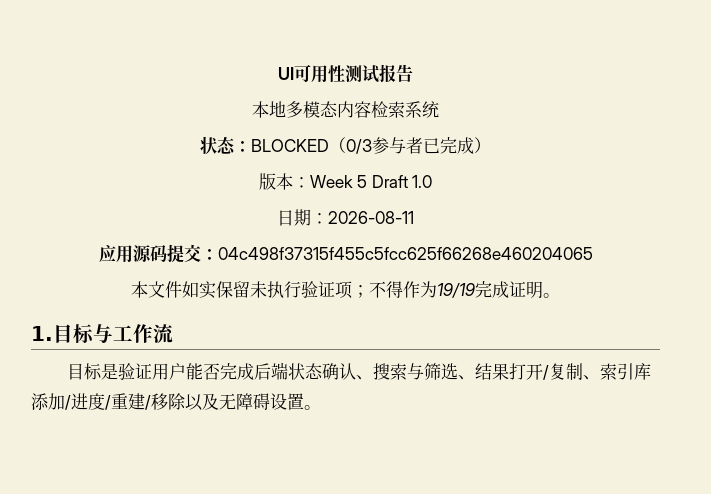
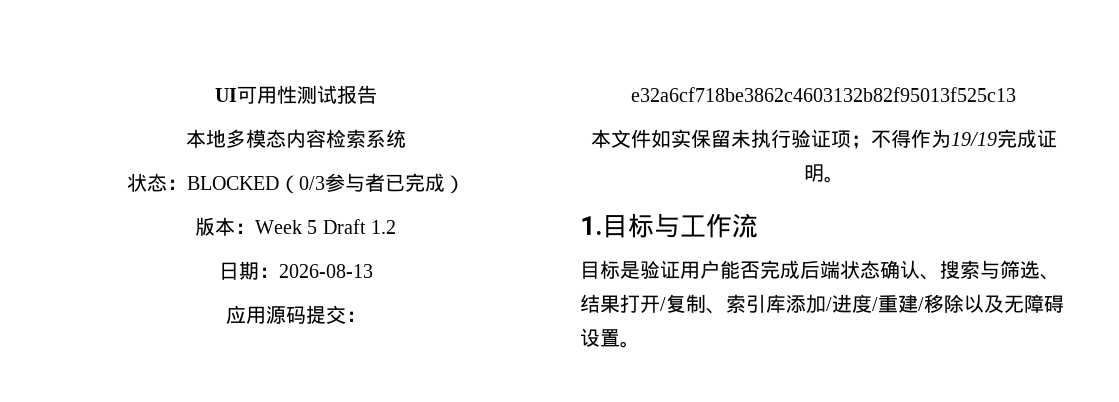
- 版本：Week 5 Draft 1.0
+ 版本：Week 5 Draft 1.2
- 日期：2026-08-11
+ 日期：2026-08-13
- 应用源码提交：04c498f37315f455c5fcc625f66268e460204065
+ 应用源码提交：e32a6cf718be3862c4603132b82f95013f525c13

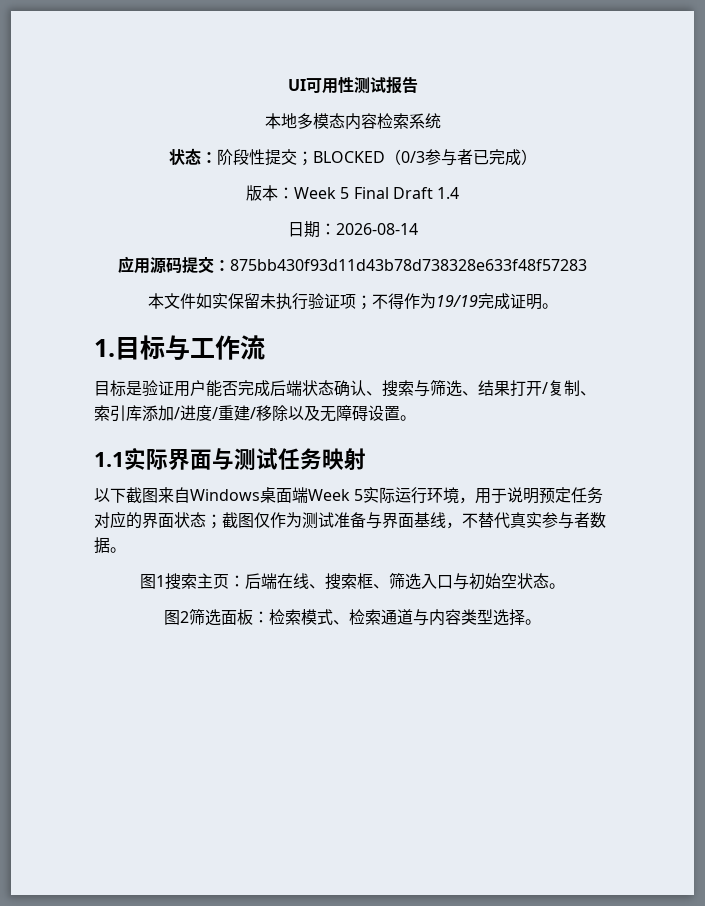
- 状态：BLOCKED（0/3参与者已完成）
+ 状态：阶段性提交；BLOCKED（0/3参与者已完成）
- 版本：Week 5 Draft 1.2
+ 版本：Week 5 Final Draft 1.4
- 日期：2026-08-13
+ 日期：2026-08-14
- 应用源码提交：e32a6cf718be3862c4603132b82f95013f525c13
+ 应用源码提交：875bb430f93d11d43b78d738328e633f48f57283
+ 1.1实际界面与测试任务映射
+ 以下截图来自Windows桌面端Week 5实际运行环境，用于说明预定任务对应的界面状态；截图仅作为测试准备与界面基线，不替代真实参与者数据。
+ 图1搜索主页：后端在线、搜索框、筛选入口与初始空状态。
+ 图2筛选面板：检索模式、检索通道与内容类型选择。

